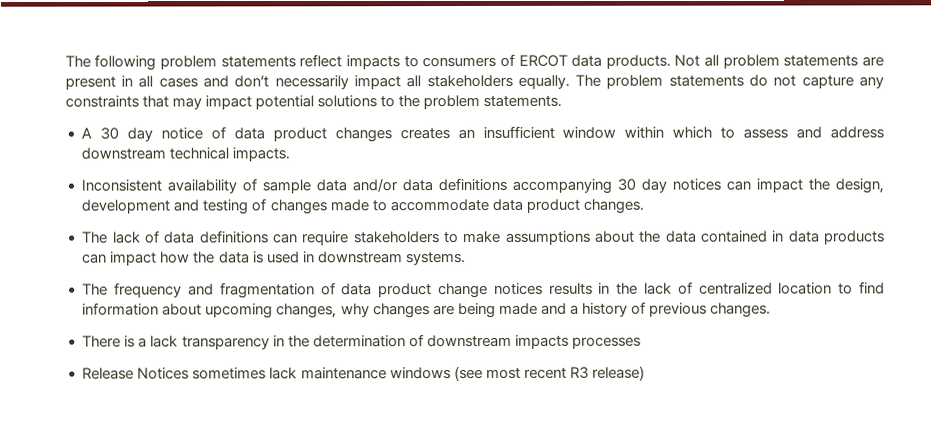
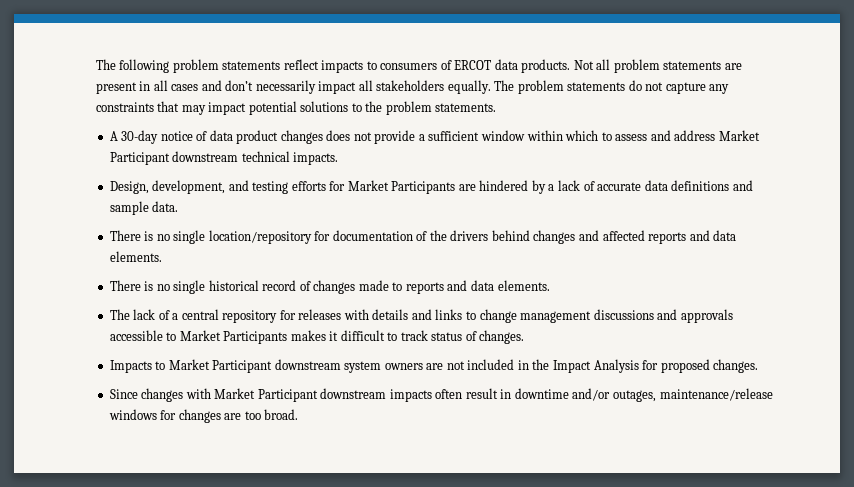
- A 30 day notice of data product changes creates an insufficient window within which to assess and address downstream technical impacts.
+ A 30-day notice of data product changes does not provide a sufficient window within which to assess and address Market Participant downstream technical impacts.
- Inconsistent availability of sample data and/or data definitions accompanying 30 day notices can impact the design, development and testing of changes made to accommodate data product changes.
- The lack of data definitions can require stakeholders to make assumptions about the data contained in data products can impact how the data is used in downstream systems.
- The frequency and fragmentation of data product change notices results in the lack of centralized location to find information about upcoming changes, why changes are being made and a history of previous changes.
- There is a lack transparency in the determination of downstream impacts processes
- Release Notices sometimes lack maintenance windows (see most recent R3 release)
+ Design, development, and testing efforts for Market Participants are hindered by a lack of accurate data definitions and sample data.
+ There is no single location/repository for documentation of the drivers behind changes and affected reports and data elements.
+ There is no single historical record of changes made to reports and data elements.
+ The lack of a central repository for releases with details and links to change management discussions and approvals accessible to Market Participants makes it difficult to track status of changes.
+ Impacts to Market Participant downstream system owners are not included in the Impact Analysis for proposed changes.
+ Since changes with Market Participant downstream impacts often result in downtime and/or outages, maintenance/release windows for changes are too broad.

